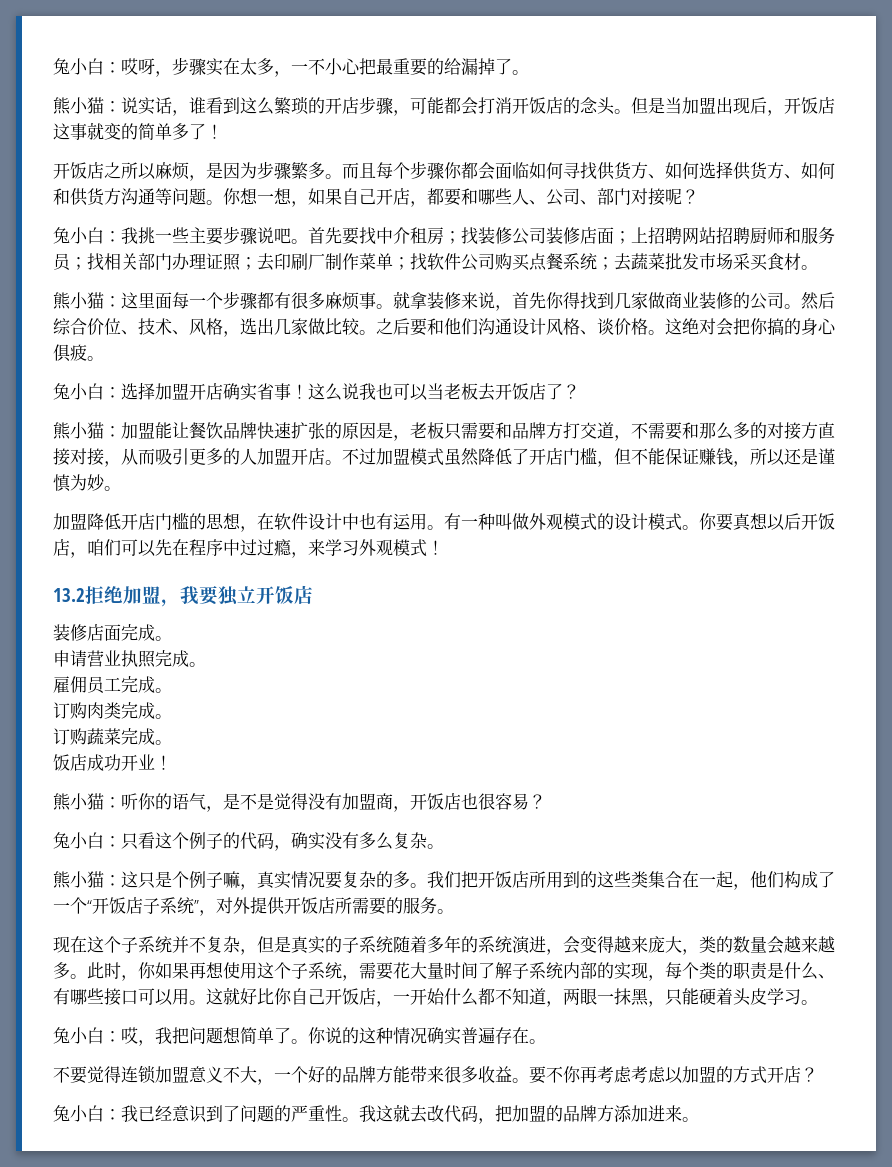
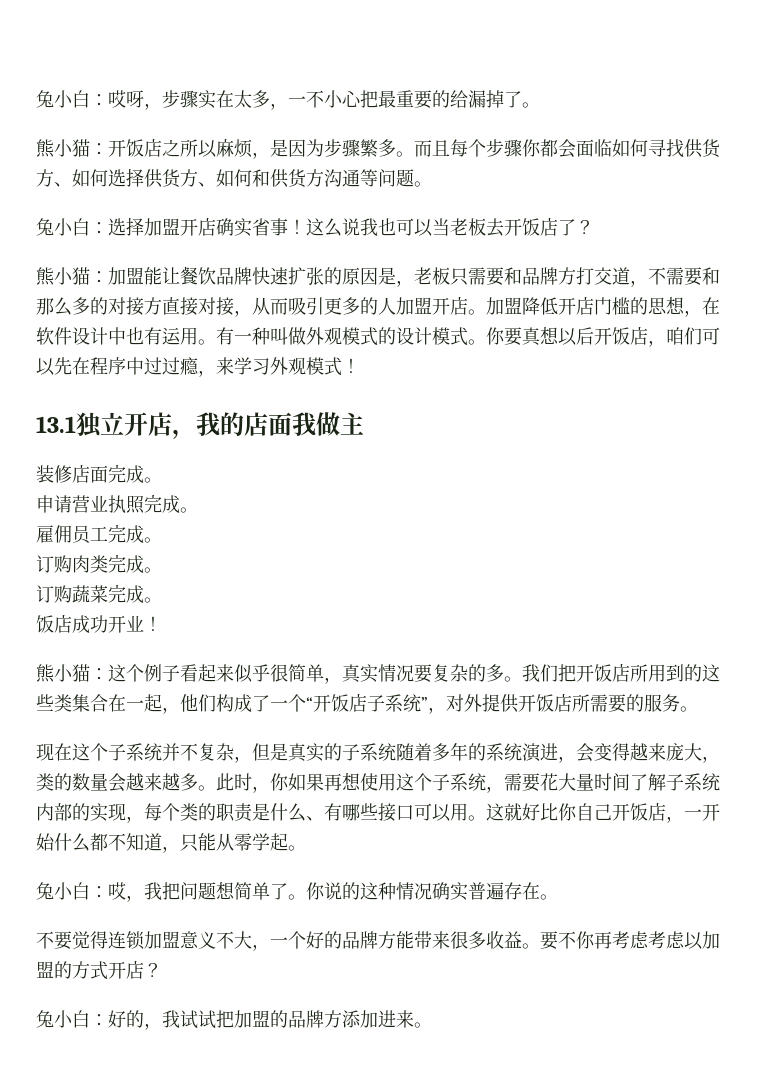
- 熊小猫：说实话，谁看到这么繁琐的开店步骤，可能都会打消开饭店的念头。但是当加盟出现后，开饭店这事就变的简单多了！
- 开饭店之所以麻烦，是因为步骤繁多。
+ 熊小猫：开饭店之所以麻烦，是因为步骤繁多。
- 你想一想，如果自己开店，都要和哪些人、公司、部门对接呢？
- 兔小白：我挑一些主要步骤说吧。首先要找中介租房；找装修公司装修店面；上招聘网站招聘厨师和服务员；找相关部门办理证照；去印刷厂制作菜单；找软件公司购买点餐系统；去蔬菜批发市场采买食材。
- 熊小猫：这里面每一个步骤都有很多麻烦事。就拿装修来说，首先你得找到几家做商业装修的公司。然后综合价位、技术、风格，选出几家做比较。之后要和他们沟通设计风格、谈价格。这绝对会把你搞的身心俱疲。
- 熊小猫：加盟能让餐饮品牌快速扩张的原因是，老板只需要和品牌方打交道，不需要和那么多的对接方直接对接，从而吸引更多的人加盟开店。不过加盟模式虽然降低了开店门槛，但不能保证赚钱，所以还是谨慎为妙。
- 加盟降低开店门槛的思想，在软件设计中也有运用。
+ 熊小猫：加盟能让餐饮品牌快速扩张的原因是，老板只需要和品牌方打交道，不需要和那么多的对接方直接对接，从而吸引更多的人加盟开店。加盟降低开店门槛的思想，在软件设计中也有运用。
- 13.2拒绝加盟，我要独立开饭店
+ 13.1独立开店，我的店面我做主
- 熊小猫：听你的语气，是不是觉得没有加盟商，开饭店也很容易？
- 兔小白：只看这个例子的代码，确实没有多么复杂。
- 熊小猫：这只是个例子嘛，真实情况要复杂的多。
+ 熊小猫：这个例子看起来似乎很简单，真实情况要复杂的多。
- 这就好比你自己开饭店，一开始什么都不知道，两眼一抹黑，只能硬着头皮学习。
+ 这就好比你自己开饭店，一开始什么都不知道，只能从零学起。
- 兔小白：我已经意识到了问题的严重性。我这就去改代码，把加盟的品牌方添加进来。
+ 兔小白：好的，我试试把加盟的品牌方添加进来。

